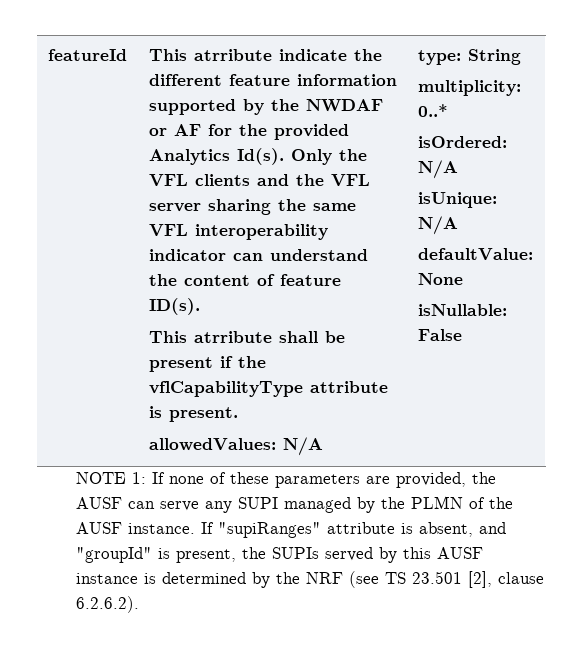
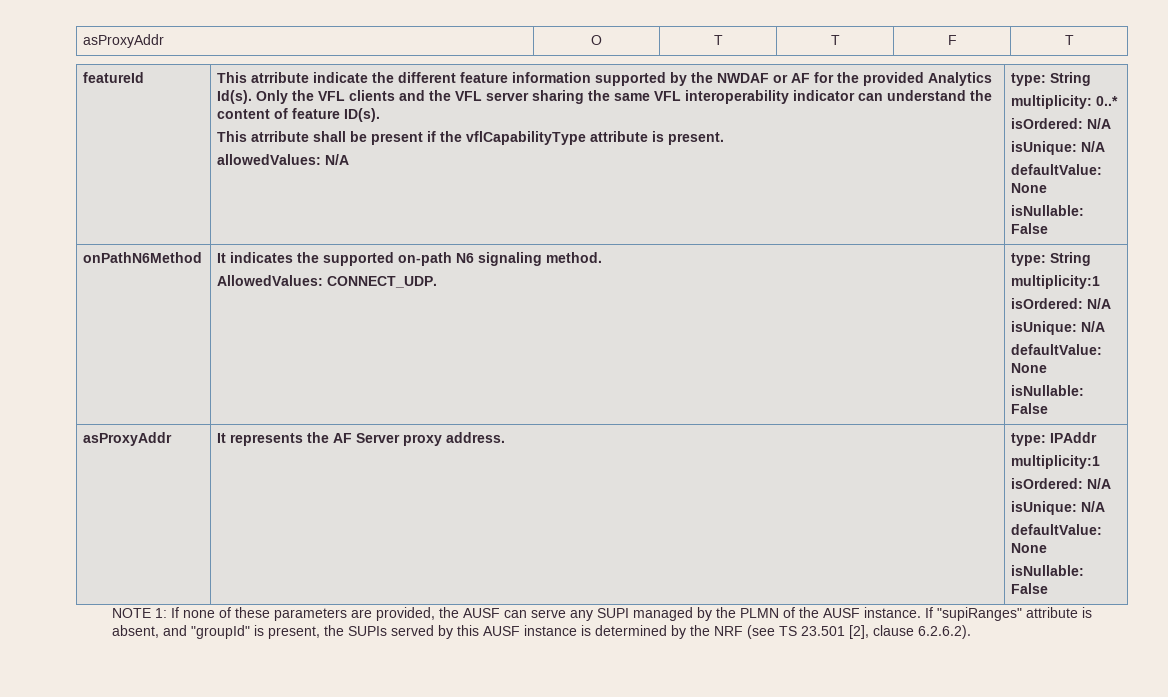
+ asProxyAddr | O | T | T | F | T
+ onPathN6Method | It indicates the supported on-path N6 signaling method.
+ AllowedValues: CONNECT_UDP. | type: String
+ multiplicity:1
+ isOrdered: N/A
+ isUnique: N/A
+ defaultValue: None
+ isNullable: False
+ asProxyAddr | It represents the AF Server proxy address. | type: IPAddr
+ multiplicity:1
+ isOrdered: N/A
+ isUnique: N/A
+ defaultValue: None
+ isNullable: False

